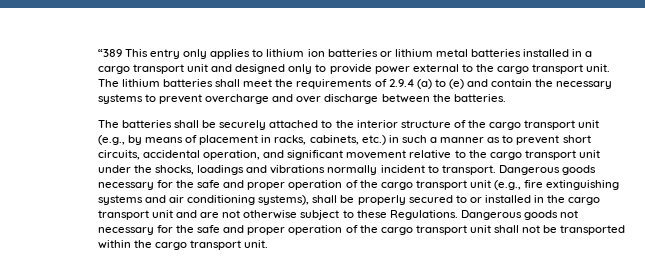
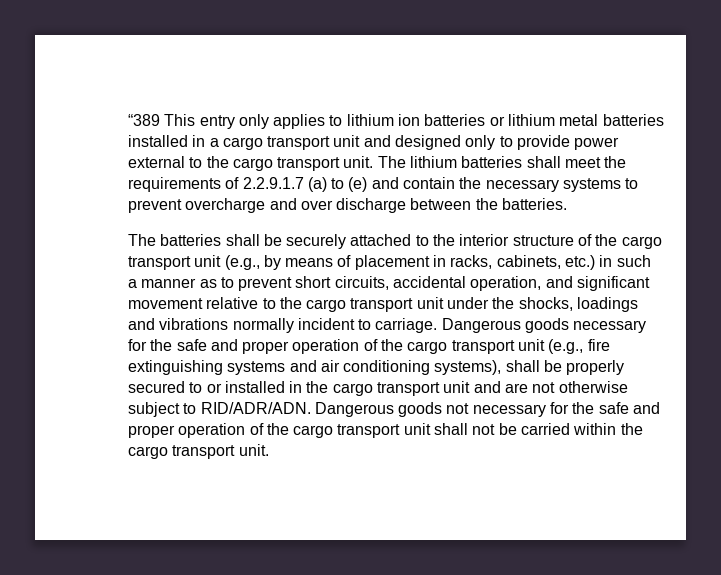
- The lithium batteries shall meet the requirements of 2.9.4 (a) to (e) and contain the necessary systems to prevent overcharge and over discharge between the batteries.
+ The lithium batteries shall meet the requirements of 2.2.9.1.7 (a) to (e) and contain the necessary systems to prevent overcharge and over discharge between the batteries.
- The batteries shall be securely attached to the interior structure of the cargo transport unit (e.g., by means of placement in racks, cabinets, etc.) in such a manner as to prevent short circuits, accidental operation, and significant movement relative to the cargo transport unit under the shocks, loadings and vibrations normally incident to transport.
+ The batteries shall be securely attached to the interior structure of the cargo transport unit (e.g., by means of placement in racks, cabinets, etc.) in such a manner as to prevent short circuits, accidental operation, and significant movement relative to the cargo transport unit under the shocks, loadings and vibrations normally incident to carriage.
- Dangerous goods necessary for the safe and proper operation of the cargo transport unit (e.g., fire extinguishing systems and air conditioning systems), shall be properly secured to or installed in the cargo transport unit and are not otherwise subject to these Regulations.
+ Dangerous goods necessary for the safe and proper operation of the cargo transport unit (e.g., fire extinguishing systems and air conditioning systems), shall be properly secured to or installed in the cargo transport unit and are not otherwise subject to RID/ADR/ADN.
- Dangerous goods not necessary for the safe and proper operation of the cargo transport unit shall not be transported within the cargo transport unit.
+ Dangerous goods not necessary for the safe and proper operation of the cargo transport unit shall not be carried within the cargo transport unit.

